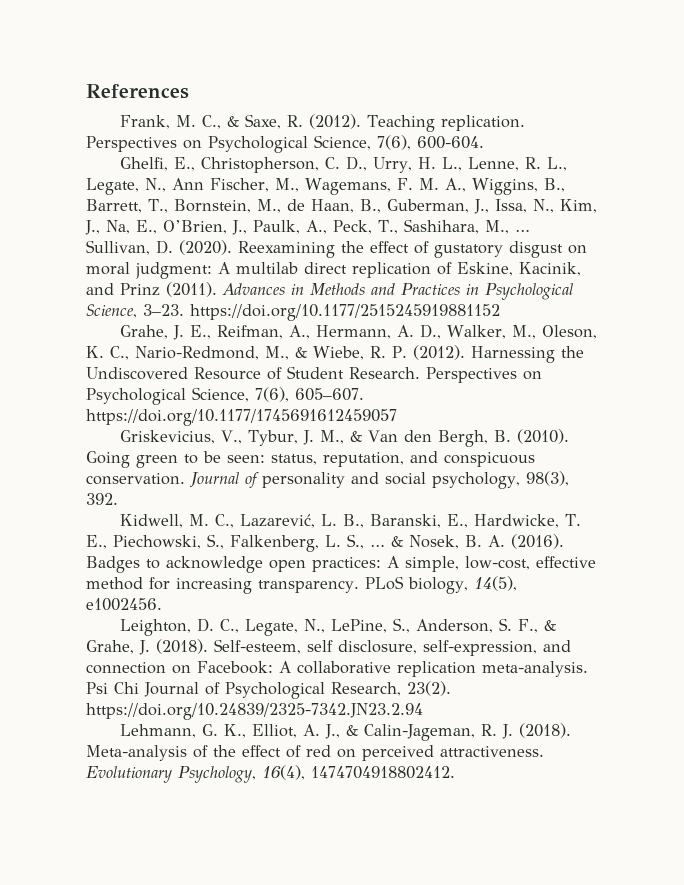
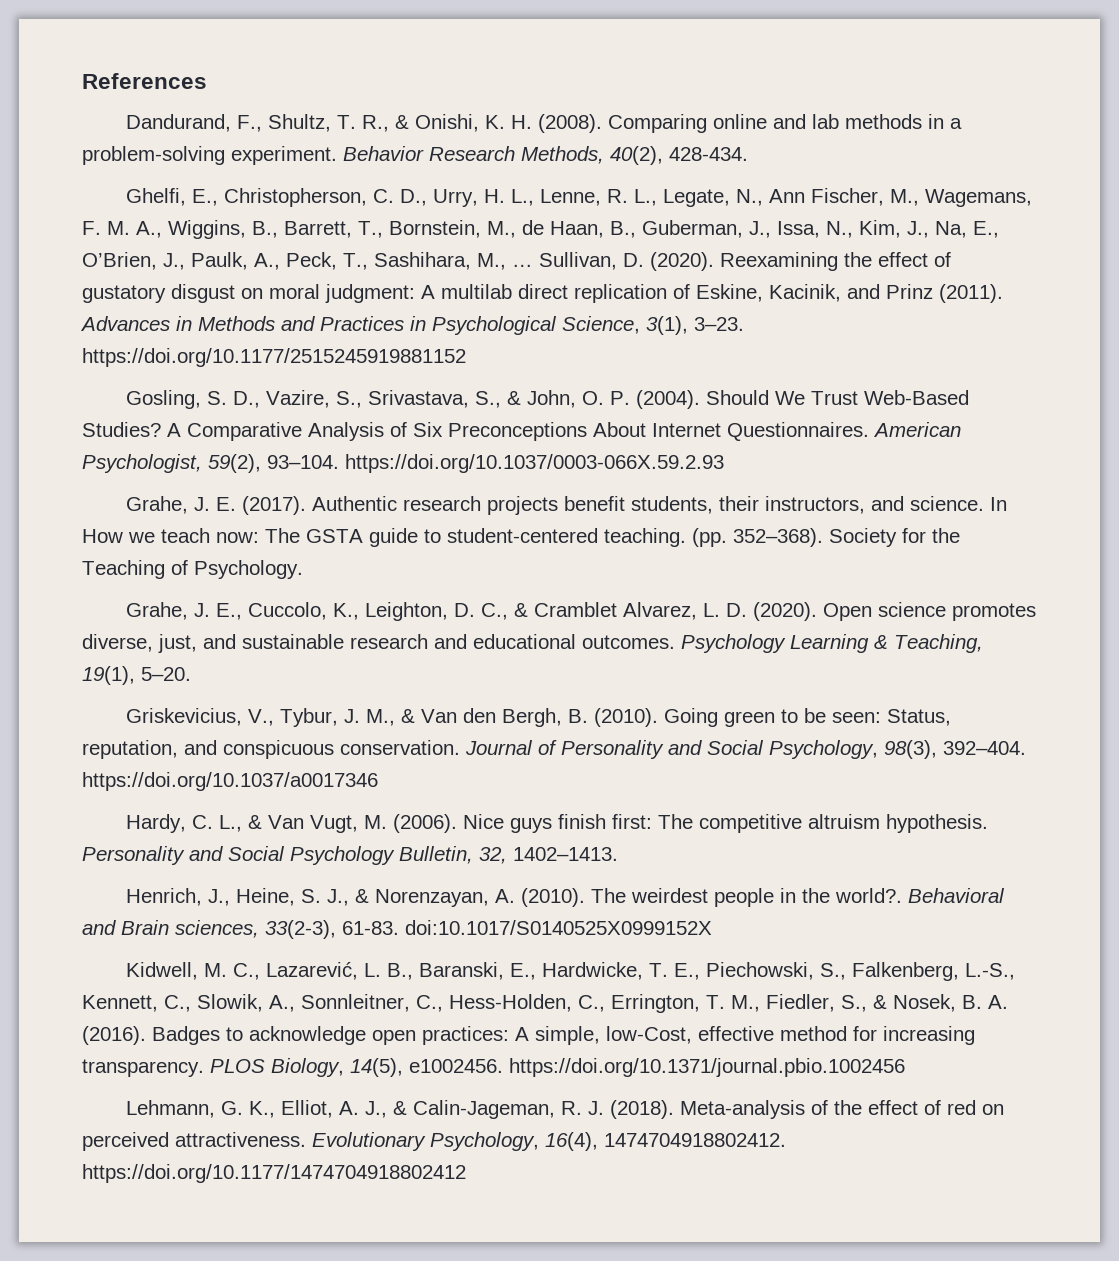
- Frank, M. C., & Saxe, R. (2012). Teaching replication. Perspectives on Psychological Science, 7(6), 600-604.
+ Dandurand, F., Shultz, T. R., & Onishi, K. H. (2008). Comparing online and lab methods in a problem-solving experiment. Behavior Research Methods, 40(2), 428-434.
- Advances in Methods and Practices in Psychological Science, 3–23. https://doi.org/10.1177/2515245919881152
+ Advances in Methods and Practices in Psychological Science, 3(1), 3–23. https://doi.org/10.1177/2515245919881152
- Grahe, J. E., Reifman, A., Hermann, A. D., Walker, M., Oleson, K. C., Nario-Redmond, M., & Wiebe, R. P. (2012). Harnessing the Undiscovered Resource of Student Research. Perspectives on Psychological Science, 7(6), 605–607. https://doi.org/10.1177/1745691612459057
+ Gosling, S. D., Vazire, S., Srivastava, S., & John, O. P. (2004). Should We Trust Web-Based Studies? A Comparative Analysis of Six Preconceptions About Internet Questionnaires. American Psychologist, 59(2), 93–104. https://doi.org/10.1037/0003-066X.59.2.93
+ Grahe, J. E. (2017). Authentic research projects benefit students, their instructors, and science. In How we teach now: The GSTA guide to student-centered teaching. (pp. 352–368). Society for the Teaching of Psychology.
+ Grahe, J. E., Cuccolo, K., Leighton, D. C., & Cramblet Alvarez, L. D. (2020). Open science promotes diverse, just, and sustainable research and educational outcomes. Psychology Learning & Teaching, 19(1), 5–20.
- Going green to be seen: status, reputation, and conspicuous conservation.
+ Going green to be seen: Status, reputation, and conspicuous conservation.
- Journal of personality and social psychology, 98(3), 392.
+ Journal of Personality and Social Psychology, 98(3), 392–404. https://doi.org/10.1037/a0017346
+ Hardy, C. L., & Van Vugt, M. (2006). Nice guys finish first: The competitive altruism hypothesis. Personality and Social Psychology Bulletin, 32, 1402–1413.
+ Henrich, J., Heine, S. J., & Norenzayan, A. (2010). The weirdest people in the world?. Behavioral and Brain sciences, 33(2-3), 61-83. doi:10.1017/S0140525X0999152X
- Kidwell, M. C., Lazarević, L. B., Baranski, E., Hardwicke, T. E., Piechowski, S., Falkenberg, L. S., … & Nosek, B. A. (2016).
+ Kidwell, M. C., Lazarević, L. B., Baranski, E., Hardwicke, T. E., Piechowski, S., Falkenberg, L.-S., Kennett, C., Slowik, A., Sonnleitner, C., Hess-Holden, C., Errington, T. M., Fiedler, S., & Nosek, B. A. (2016).
- Badges to acknowledge open practices: A simple, low-cost, effective method for increasing transparency.
+ Badges to acknowledge open practices: A simple, low-Cost, effective method for increasing transparency.
- PLoS biology, 14(5), e1002456.
- Leighton, D. C., Legate, N., LePine, S., Anderson, S. F., & Grahe, J. (2018). Self-esteem, self disclosure, self-expression, and connection on Facebook: A collaborative replication meta-analysis. Psi Chi Journal of Psychological Research, 23(2). https://doi.org/10.24839/2325-7342.JN23.2.94
+ PLOS Biology, 14(5), e1002456. https://doi.org/10.1371/journal.pbio.1002456
- Evolutionary Psychology, 16(4), 1474704918802412.
+ Evolutionary Psychology, 16(4), 1474704918802412. https://doi.org/10.1177/1474704918802412

